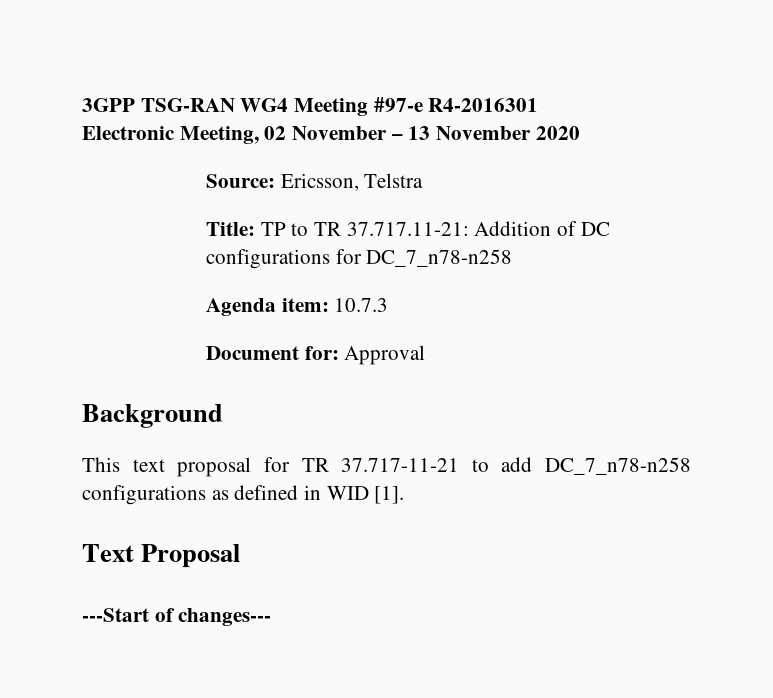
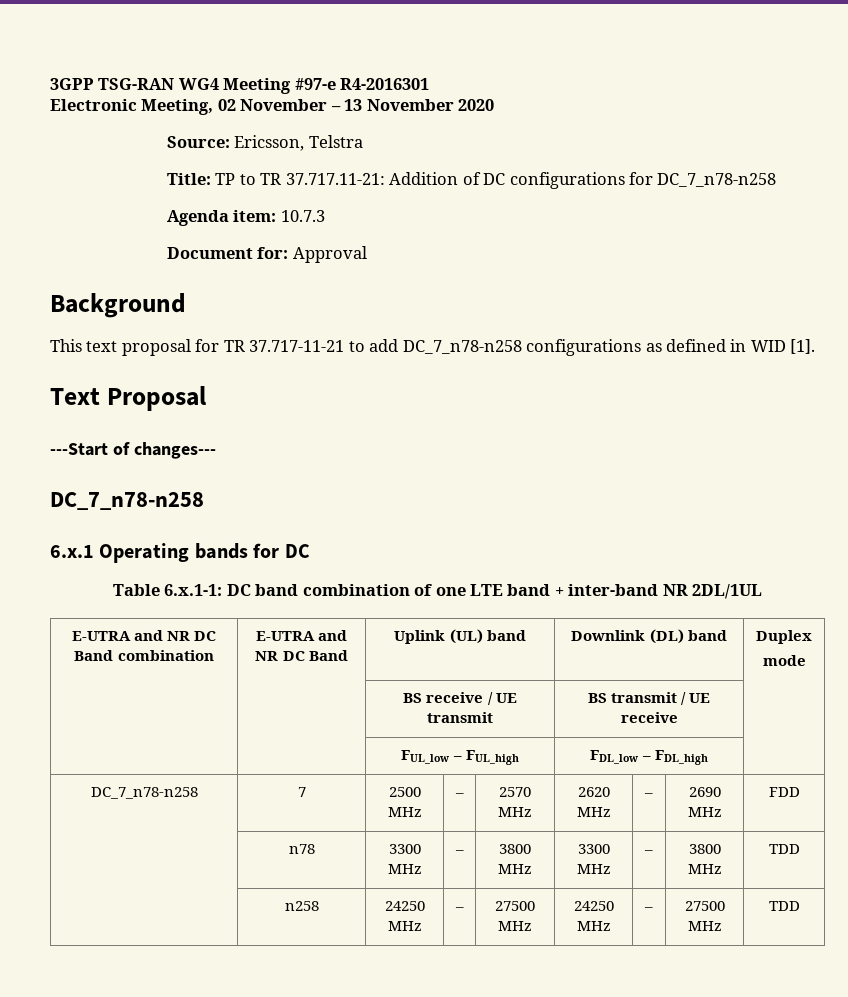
  ---Start of changes---
+ DC_7_n78-n258
+ 6.x.1 Operating bands for DC
+ Table 6.x.1-1: DC band combination of one LTE band + inter-band NR 2DL/1UL
+ E-UTRA and NR DC Band combination | E-UTRA and NR DC Band | Uplink (UL) band | Downlink (DL) band | Duplex
+ mode
+ | | BS receive / UE transmit | BS transmit / UE receive |
+ | | FUL_low – FUL_high | FDL_low – FDL_high |
+ DC_7_n78-n258 | 7 | 2500 MHz | – | 2570 MHz | 2620 MHz | – | 2690 MHz | FDD
+ | n78 | 3300 MHz | – | 3800 MHz | 3300 MHz | – | 3800 MHz | TDD
+ | n258 | 24250 MHz | – | 27500 MHz | 24250 MHz | – | 27500 MHz | TDD

